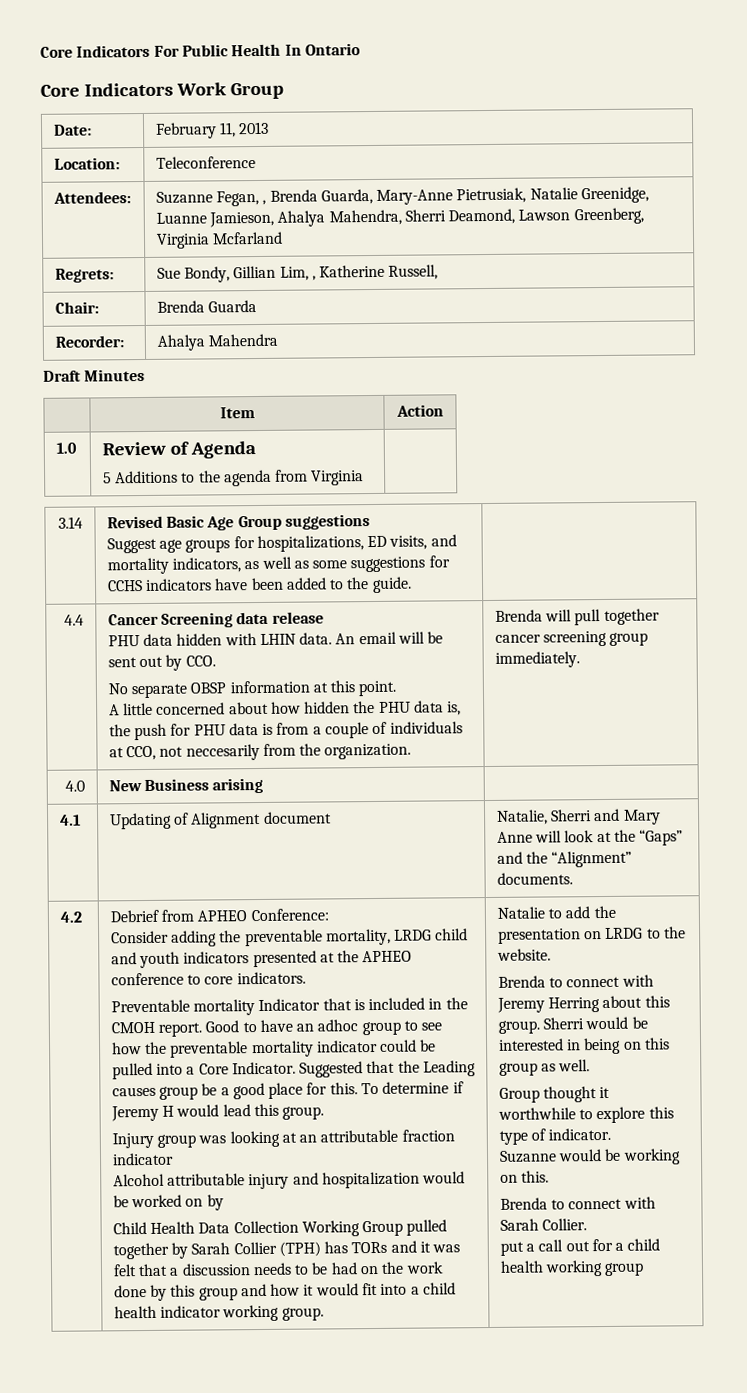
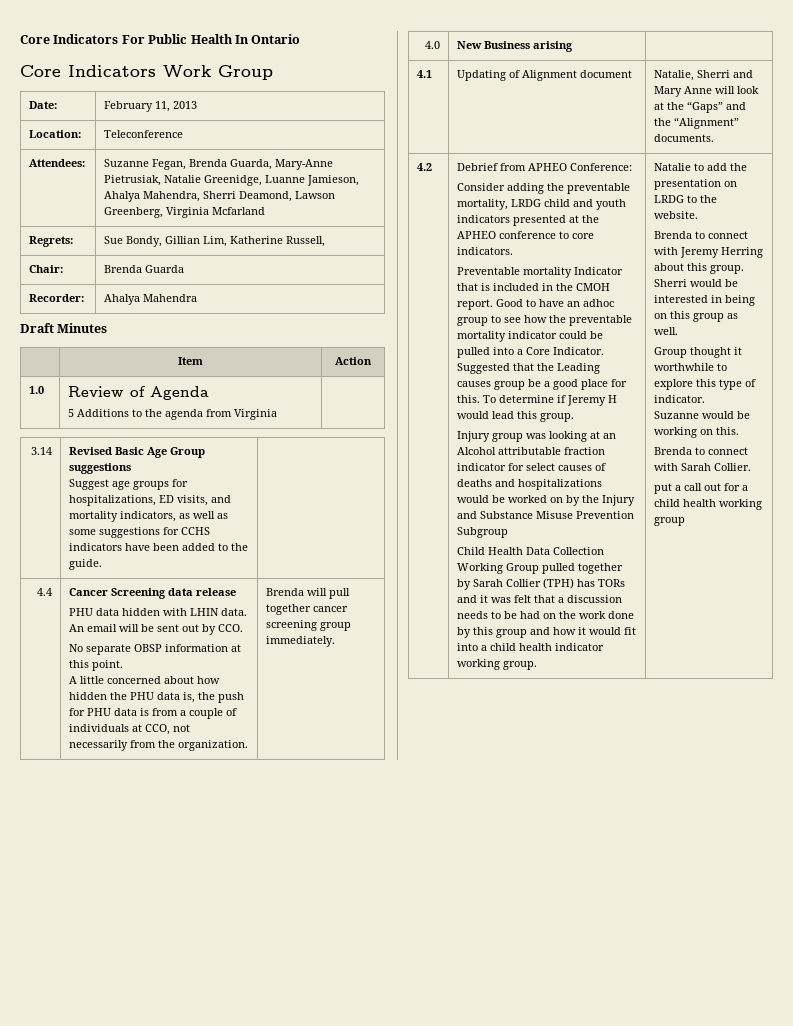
- Attendees: | Suzanne Fegan, , Brenda Guarda, Mary-Anne Pietrusiak, Natalie Greenidge, Luanne Jamieson, Ahalya Mahendra, Sherri Deamond, Lawson Greenberg, Virginia Mcfarland
+ Attendees: | Suzanne Fegan, Brenda Guarda, Mary-Anne Pietrusiak, Natalie Greenidge, Luanne Jamieson, Ahalya Mahendra, Sherri Deamond, Lawson Greenberg, Virginia Mcfarland
- Regrets: | Sue Bondy, Gillian Lim, , Katherine Russell,
+ Regrets: | Sue Bondy, Gillian Lim, Katherine Russell,
- A little concerned about how hidden the PHU data is, the push for PHU data is from a couple of individuals at CCO, not neccesarily from the organization.
+ A little concerned about how hidden the PHU data is, the push for PHU data is from a couple of individuals at CCO, not necessarily from the organization.
- Injury group was looking at an attributable fraction indicator
- Alcohol attributable injury and hospitalization would be worked on by
+ Injury group was looking at an Alcohol attributable fraction indicator for select causes of deaths and hospitalizations would be worked on by the Injury and Substance Misuse Prevention Subgroup

